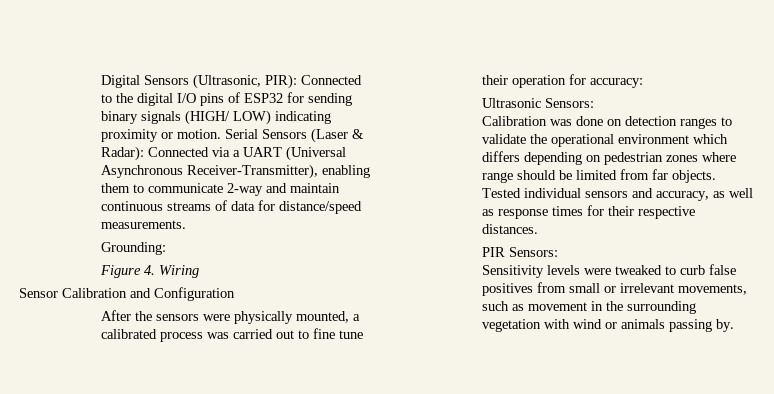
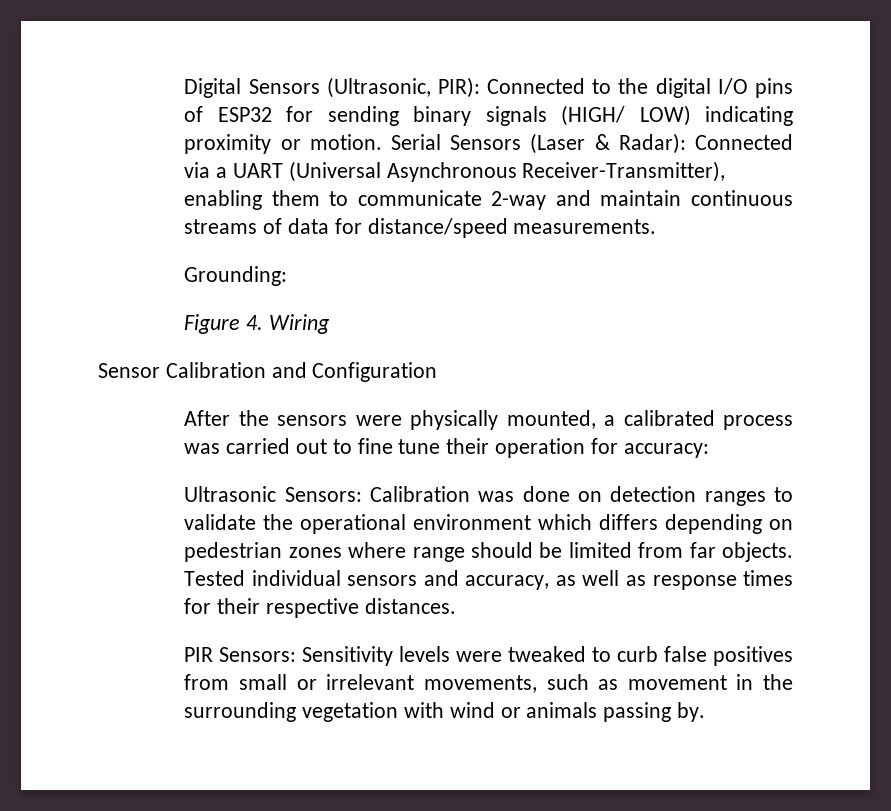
- Ultrasonic Sensors:
- Calibration was done on detection ranges to validate the operational environment which differs depending on pedestrian zones where range should be limited from far objects.
+ Ultrasonic Sensors: Calibration was done on detection ranges to validate the operational environment which differs depending on pedestrian zones where range should be limited from far objects.
- PIR Sensors:
- Sensitivity levels were tweaked to curb false positives from small or irrelevant movements, such as movement in the surrounding vegetation with wind or animals passing by.
+ PIR Sensors: Sensitivity levels were tweaked to curb false positives from small or irrelevant movements, such as movement in the surrounding vegetation with wind or animals passing by.

